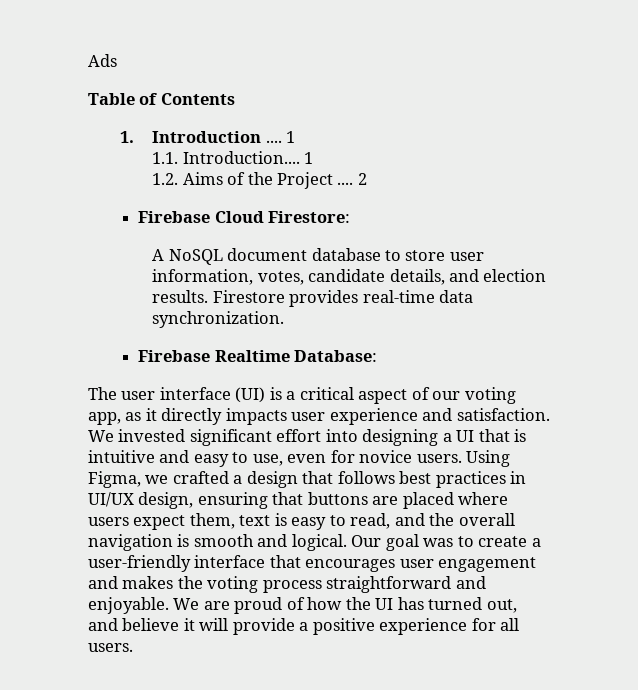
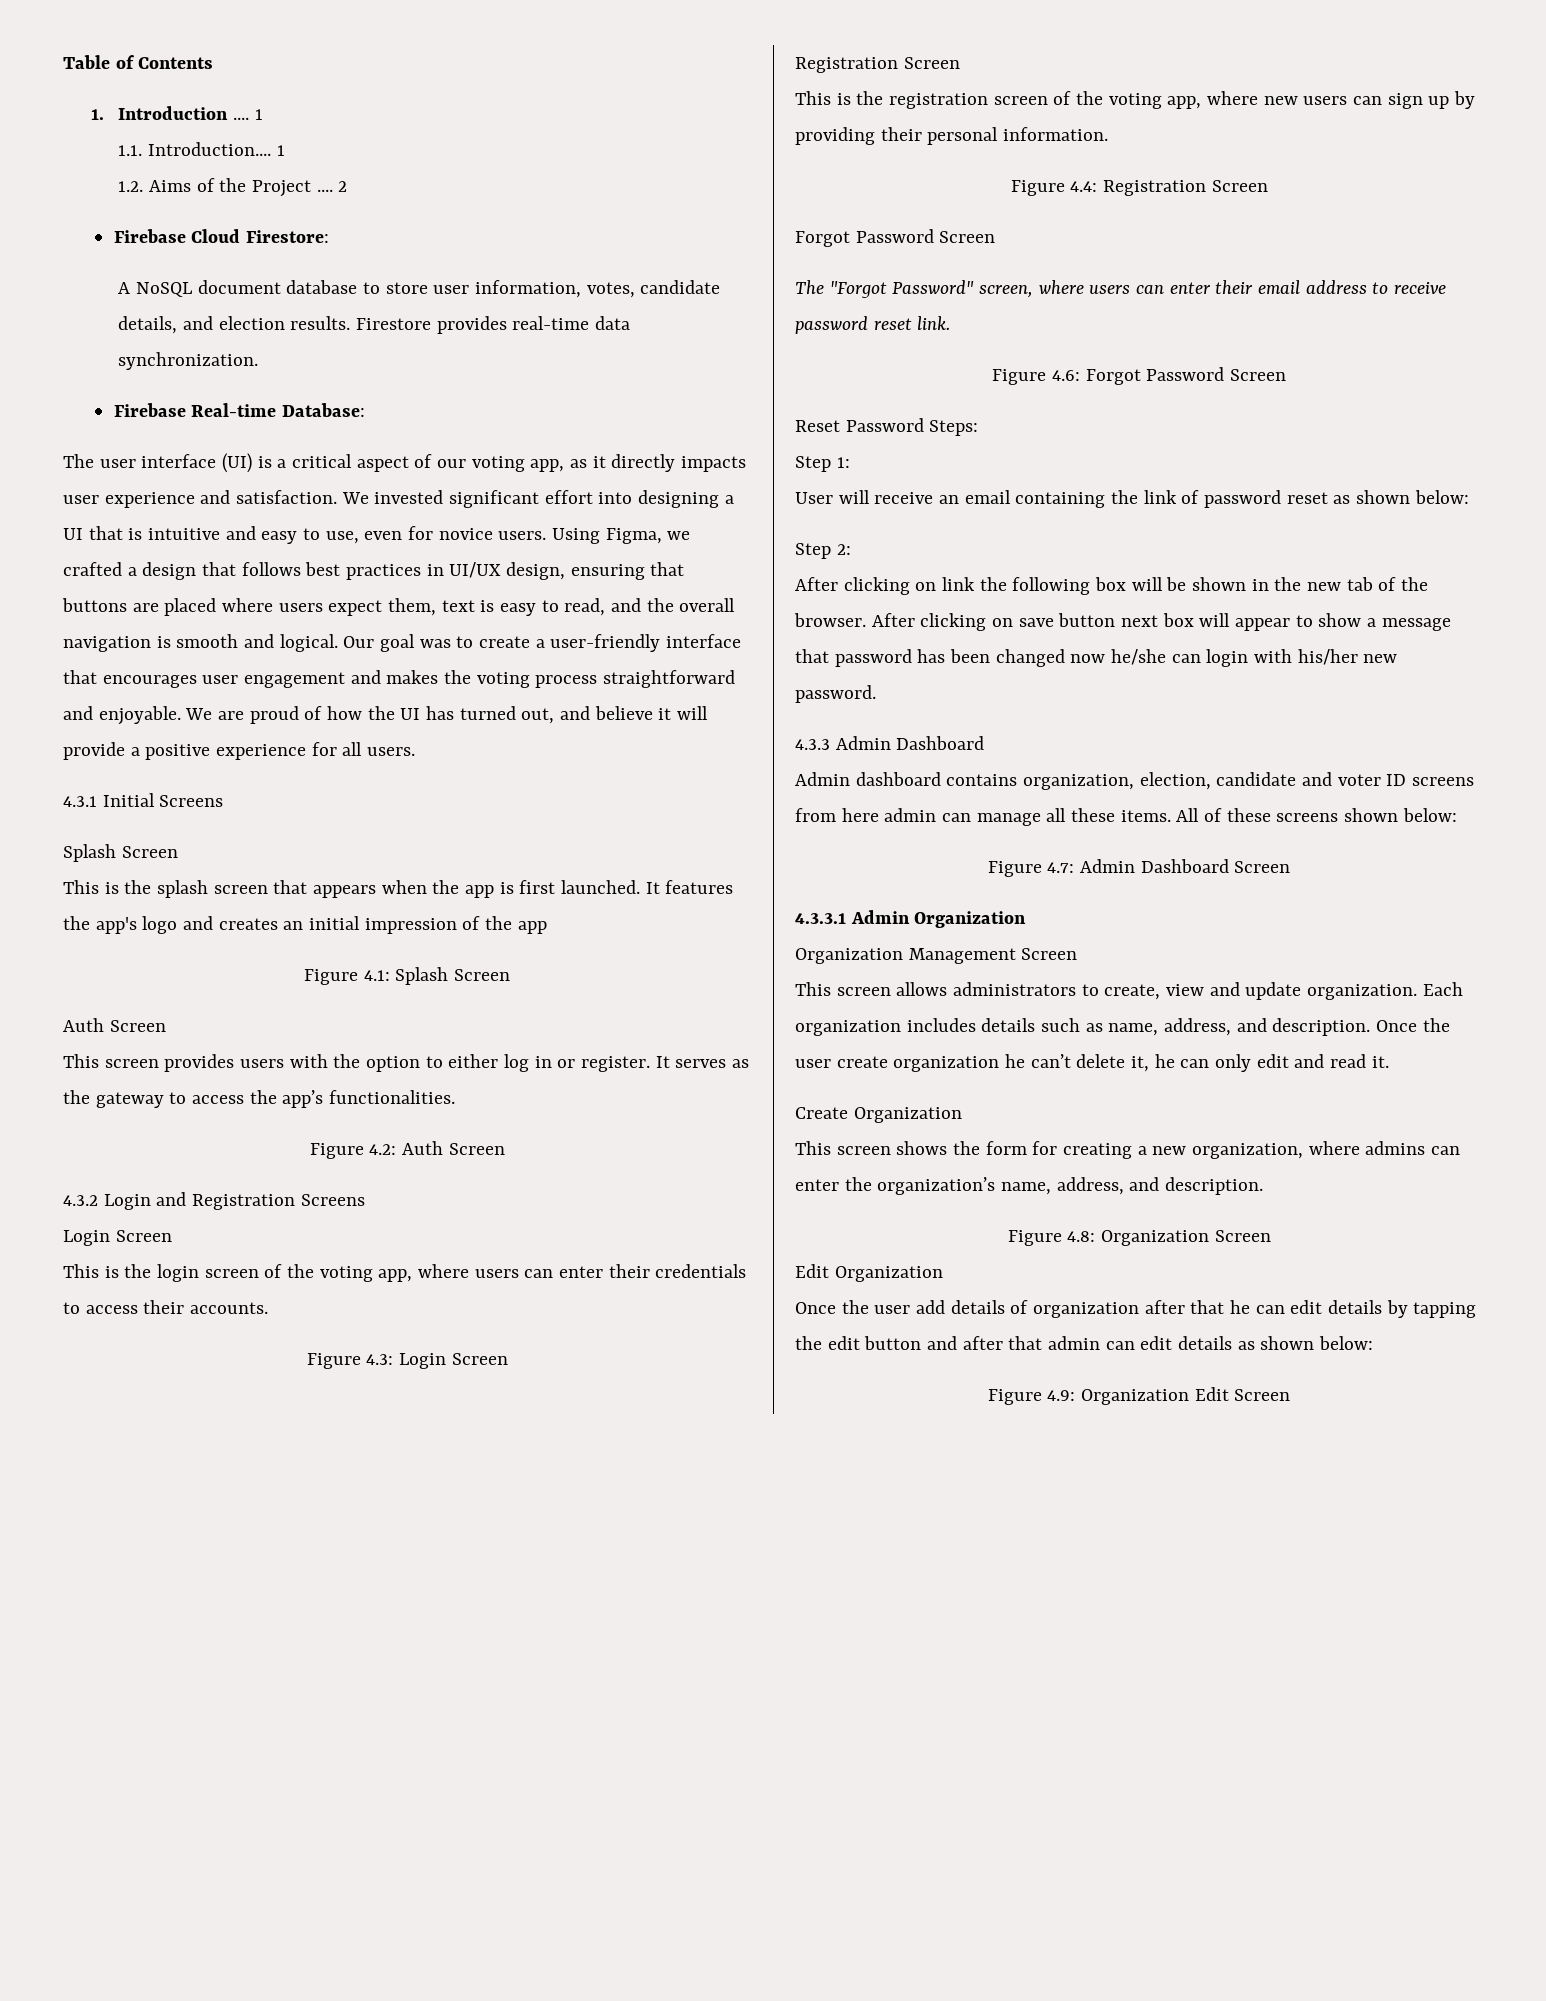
- Ads
- Firebase Realtime Database:
+ Firebase Real-time Database:
+ 4.3.1 Initial Screens
+ Splash Screen
+ This is the splash screen that appears when the app is first launched. It features the app's logo and creates an initial impression of the app
+ Figure 4.1: Splash Screen
+ Auth Screen
+ This screen provides users with the option to either log in or register. It serves as the gateway to access the app’s functionalities.
+ Figure 4.2: Auth Screen
+ 4.3.2 Login and Registration Screens
+ Login Screen
+ This is the login screen of the voting app, where users can enter their credentials to access their accounts.
+ Figure 4.3: Login Screen
+ Registration Screen
+ This is the registration screen of the voting app, where new users can sign up by providing their personal information.
+ Figure 4.4: Registration Screen
+ Forgot Password Screen
+ The "Forgot Password" screen, where users can enter their email address to receive password reset link.
+ Figure 4.6: Forgot Password Screen
+ Reset Password Steps:
+ Step 1:
+ User will receive an email containing the link of password reset as shown below:
+ Step 2:
+ After clicking on link the following box will be shown in the new tab of the browser. After clicking on save button next box will appear to show a message that password has been changed now he/she can login with his/her new password.
+ 4.3.3 Admin Dashboard
+ Admin dashboard contains organization, election, candidate and voter ID screens from here admin can manage all these items. All of these screens shown below:
+ Figure 4.7: Admin Dashboard Screen
+ 4.3.3.1 Admin Organization
+ Organization Management Screen
+ This screen allows administrators to create, view and update organization. Each organization includes details such as name, address, and description. Once the user create organization he can’t delete it, he can only edit and read it.
+ Create Organization
+ This screen shows the form for creating a new organization, where admins can enter the organization’s name, address, and description.
+ Figure 4.8: Organization Screen
+ Edit Organization
+ Once the user add details of organization after that he can edit details by tapping the edit button and after that admin can edit details as shown below:
+ Figure 4.9: Organization Edit Screen

